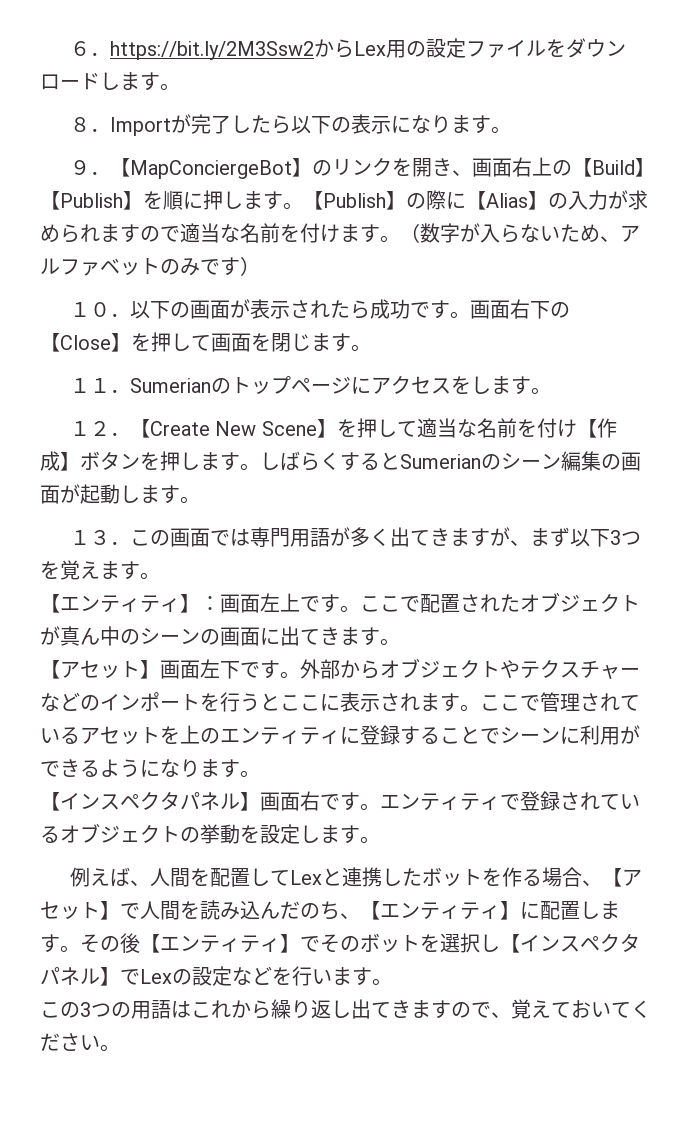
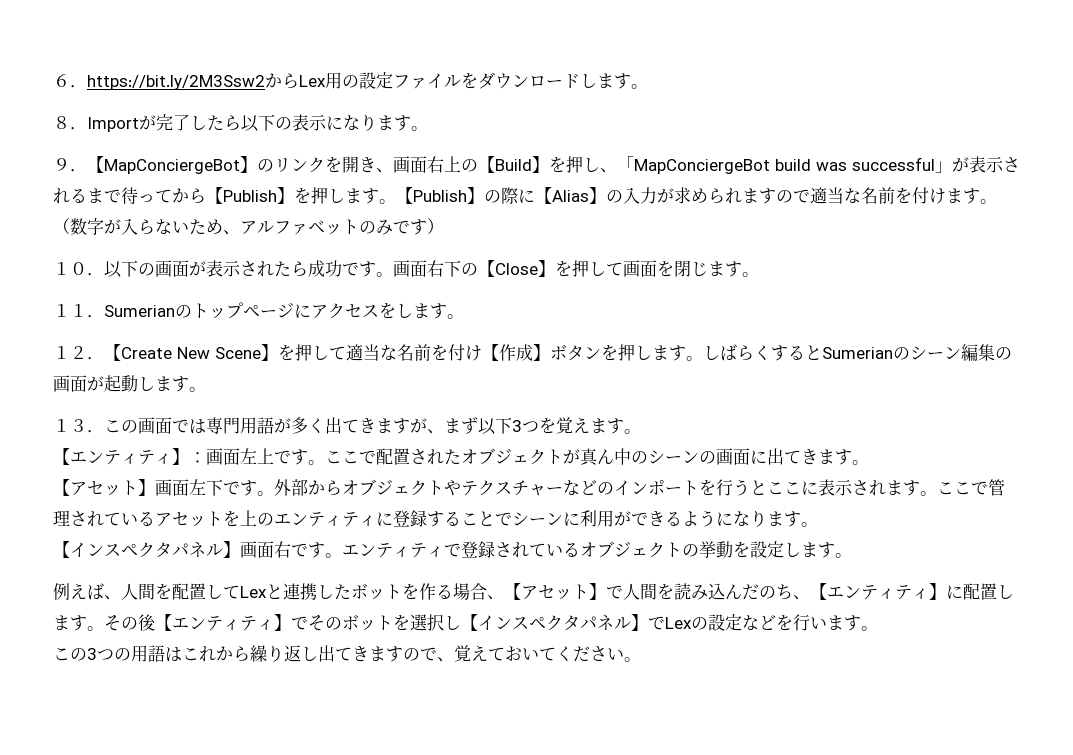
- ９．【MapConciergeBot】のリンクを開き、画面右上の【Build】【Publish】を順に押します。
+ ９．【MapConciergeBot】のリンクを開き、画面右上の【Build】を押し、「MapConciergeBot build was successful」が表示されるまで待ってから【Publish】を押します。

